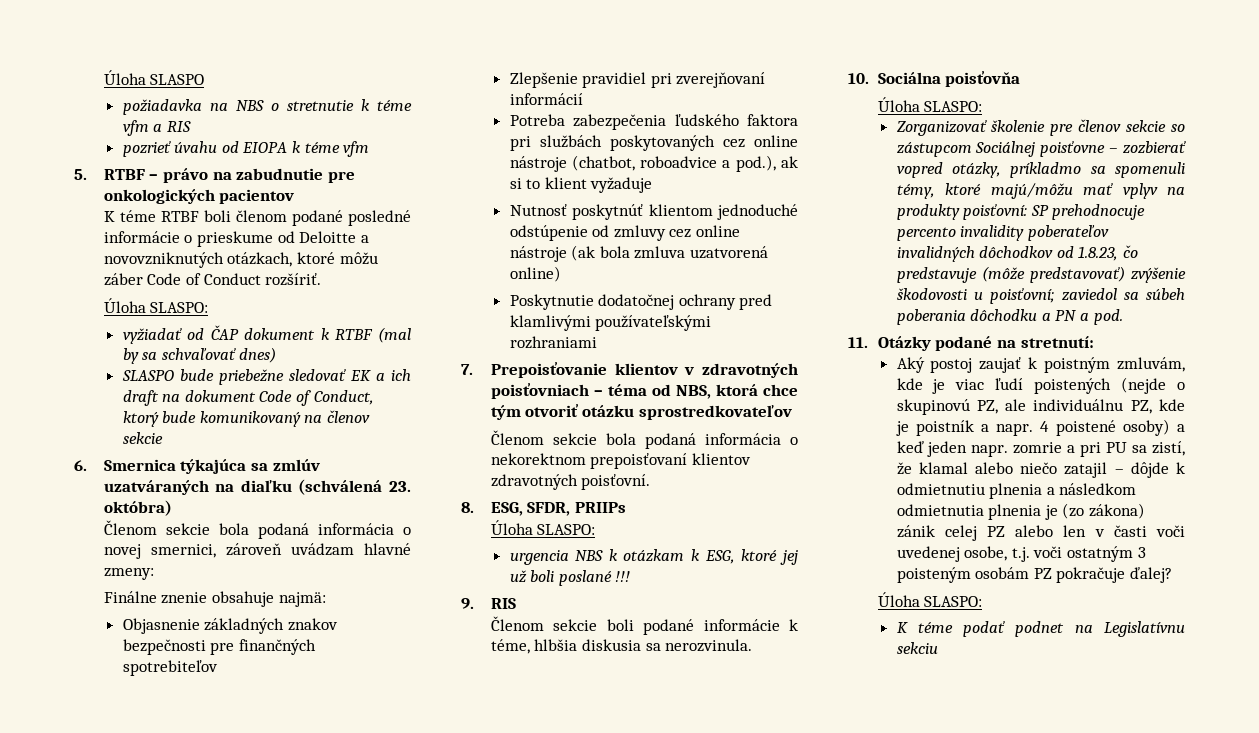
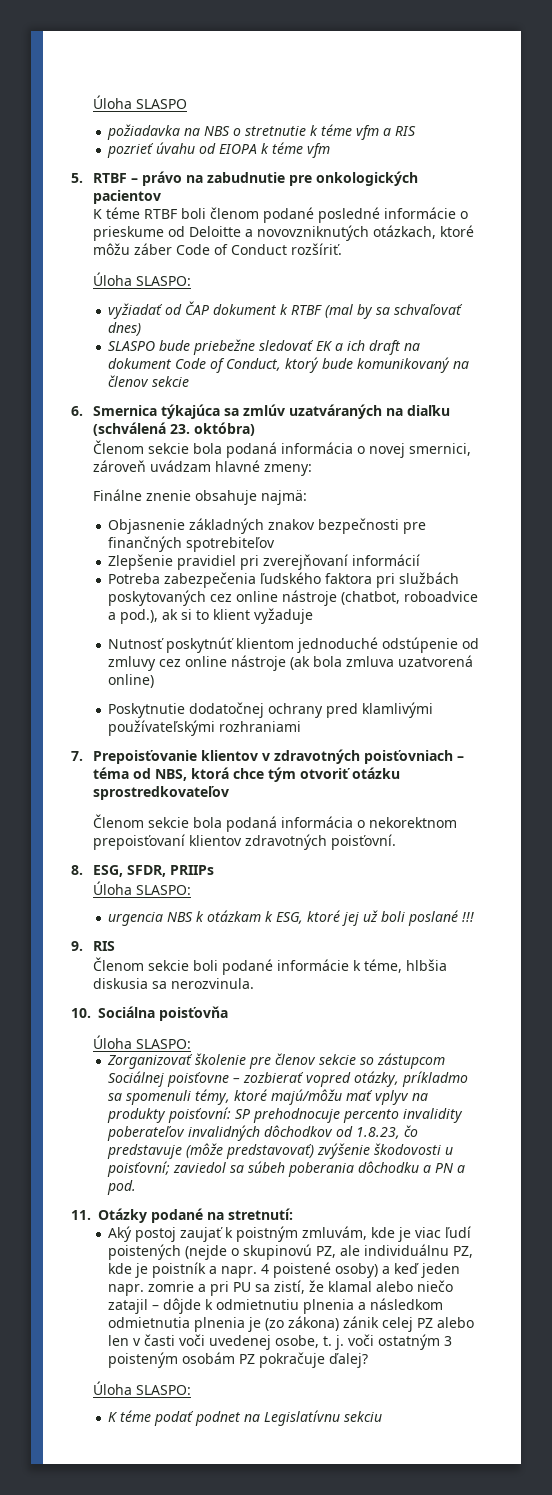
- 4 poistené osoby) a keď jeden napr. zomrie a pri PU sa zistí, že klamal alebo niečo zatajil – dôjde k odmietnutiu plnenia a následkom odmietnutia plnenia je (zo zákona) zánik celej PZ alebo len v časti voči uvedenej osobe, t.j. voči ostatným 3 poisteným osobám PZ pokračuje ďalej?
+ 4 poistené osoby) a keď jeden napr. zomrie a pri PU sa zistí, že klamal alebo niečo zatajil – dôjde k odmietnutiu plnenia a následkom odmietnutia plnenia je (zo zákona) zánik celej PZ alebo len v časti voči uvedenej osobe, t. j. voči ostatným 3 poisteným osobám PZ pokračuje ďalej?

